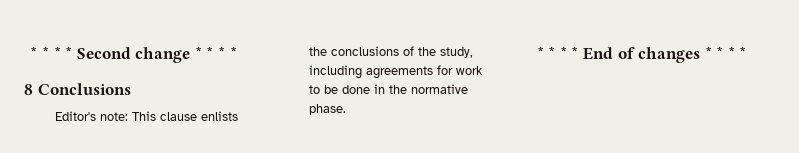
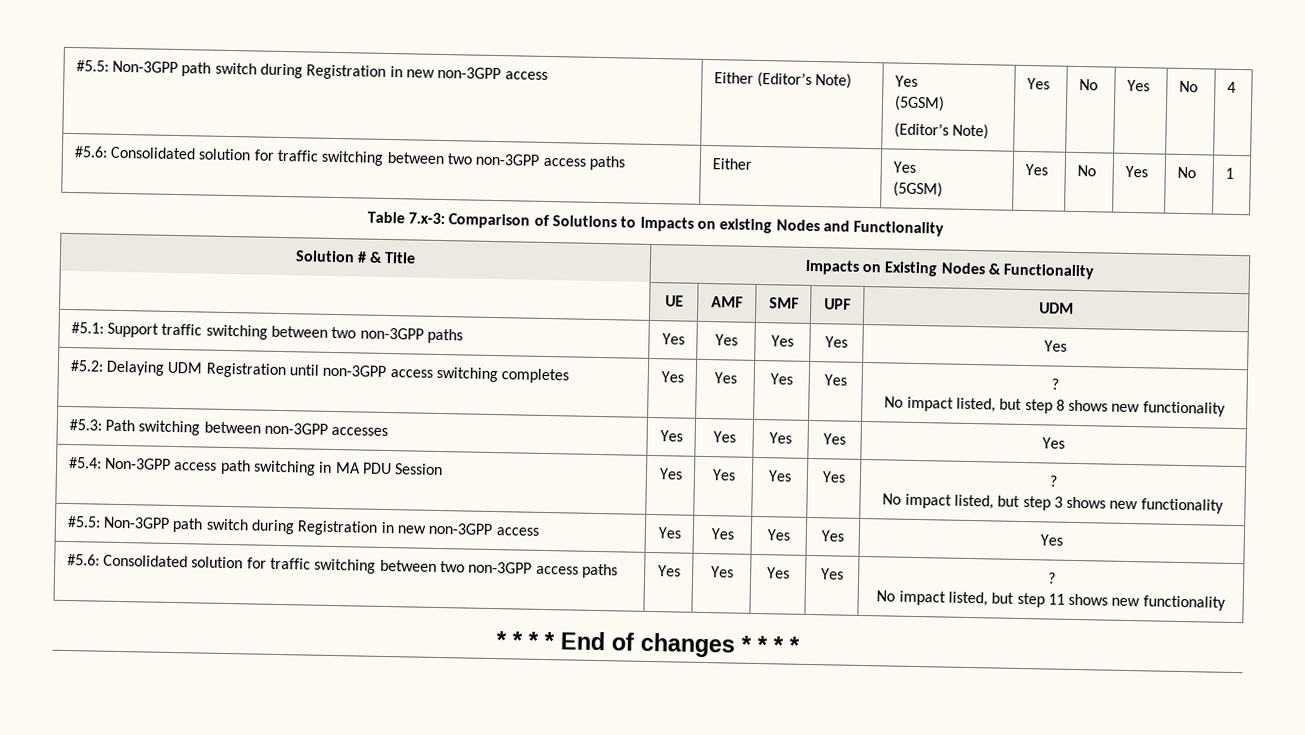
- * * * * Second change * * * *
- 8 Conclusions
- Editor's note: This clause enlists the conclusions of the study, including agreements for work to be done in the normative phase.
+ #5.5: Non-3GPP path switch during Registration in new non-3GPP access | Either (Editor’s Note) | Yes
+ (5GSM)
+ (Editor’s Note) | Yes | No | Yes | No | 4
+ #5.6: Consolidated solution for traffic switching between two non-3GPP access paths | Either | Yes
+ (5GSM) | Yes | No | Yes | No | 1
+ Table 7.x-3: Comparison of Solutions to Impacts on existing Nodes and Functionality
+ Solution # & Title | Impacts on Existing Nodes & Functionality
+ | UE | AMF | SMF | UPF | UDM
+ #5.1: Support traffic switching between two non-3GPP paths | Yes | Yes | Yes | Yes | Yes
+ #5.2: Delaying UDM Registration until non-3GPP access switching completes | Yes | Yes | Yes | Yes | ?
+ No impact listed, but step 8 shows new functionality
+ #5.3: Path switching between non-3GPP accesses | Yes | Yes | Yes | Yes | Yes
+ #5.4: Non-3GPP access path switching in MA PDU Session | Yes | Yes | Yes | Yes | ?
+ No impact listed, but step 3 shows new functionality
+ #5.5: Non-3GPP path switch during Registration in new non-3GPP access | Yes | Yes | Yes | Yes | Yes
+ #5.6: Consolidated solution for traffic switching between two non-3GPP access paths | Yes | Yes | Yes | Yes | ?
+ No impact listed, but step 11 shows new functionality

